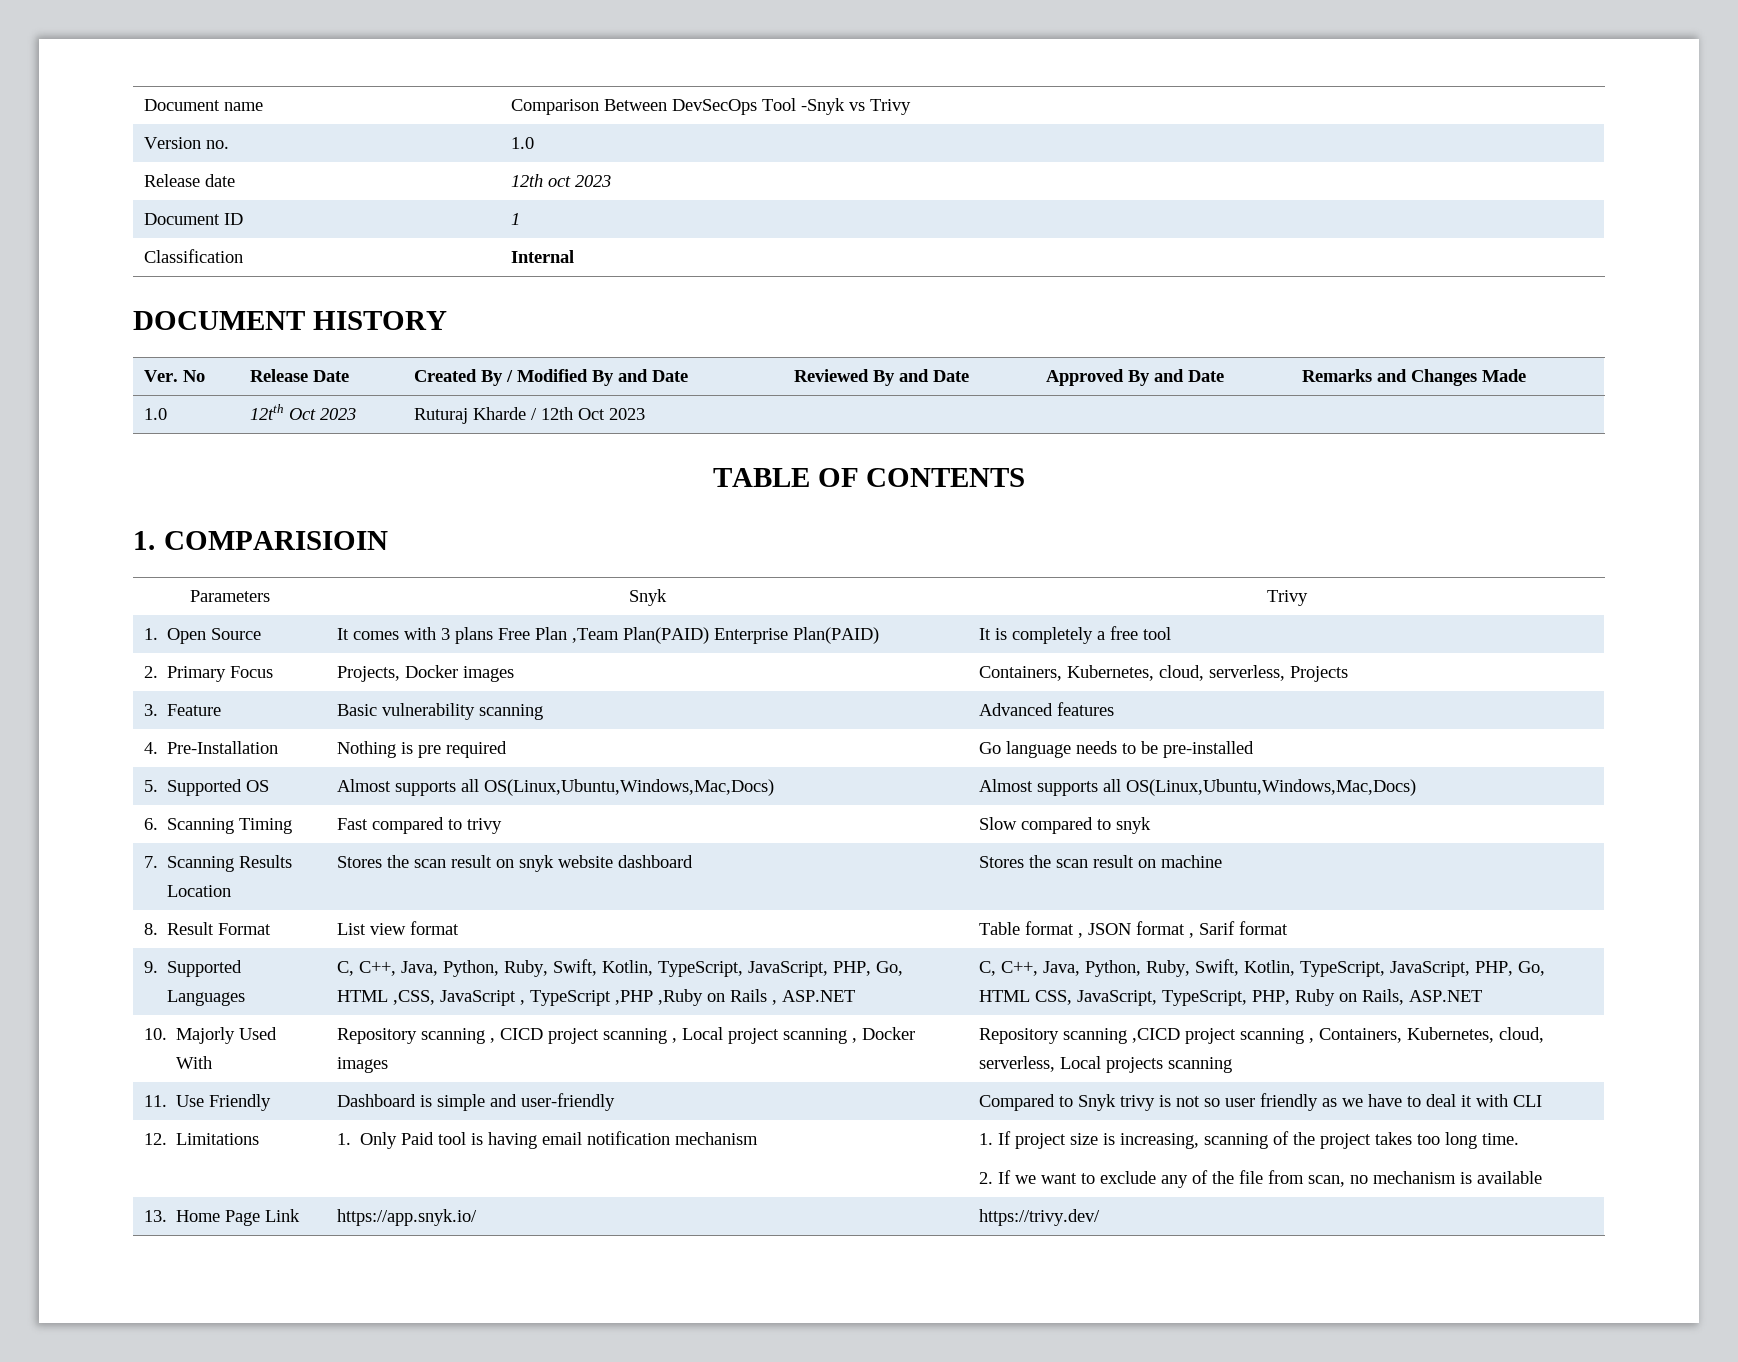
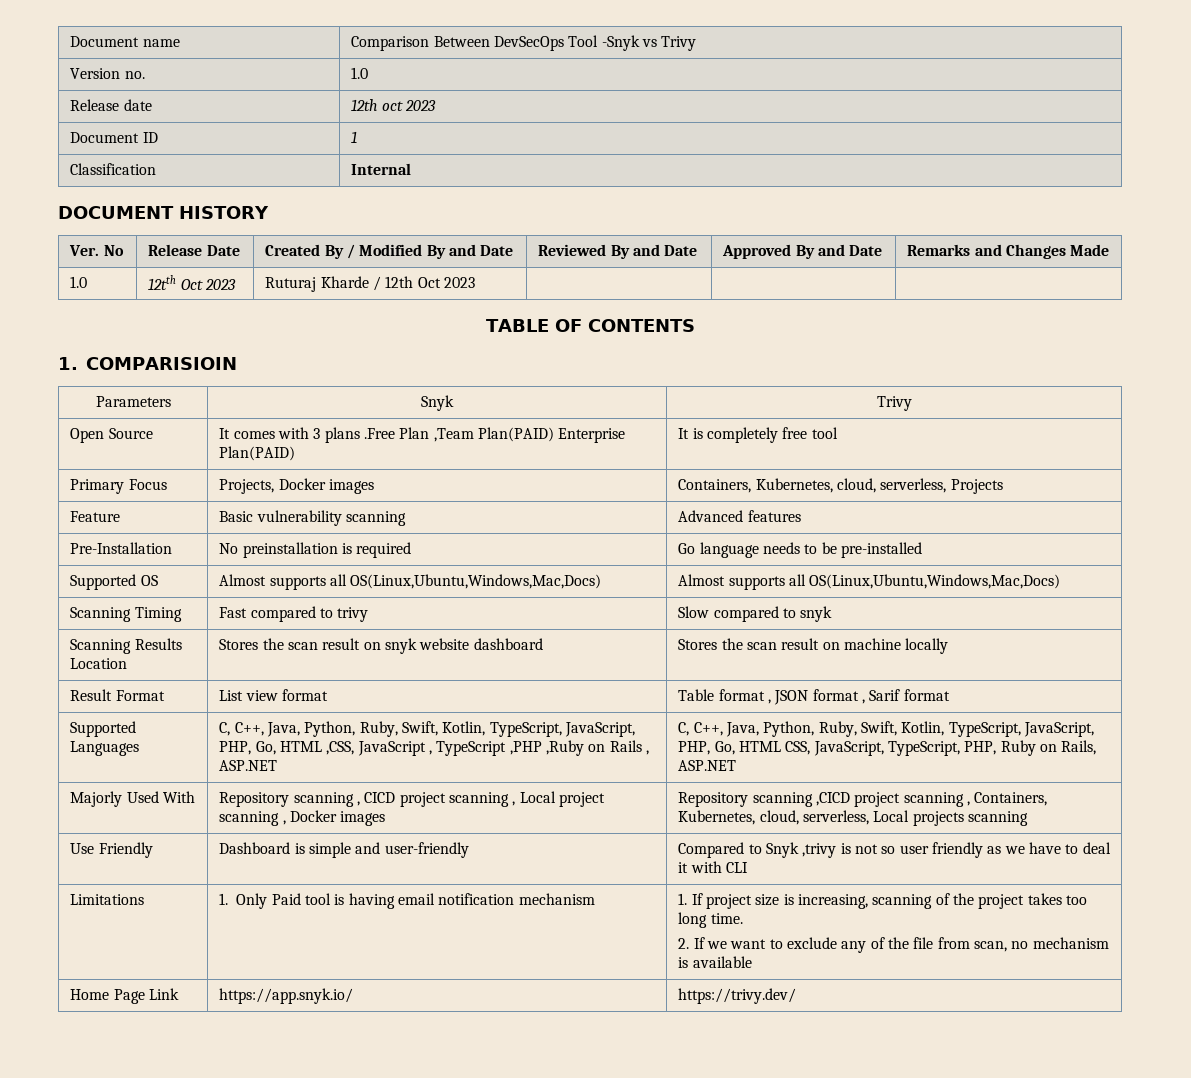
- 1. Open Source | It comes with 3 plans Free Plan ,Team Plan(PAID) Enterprise Plan(PAID) | It is completely a free tool
+ Open Source | It comes with 3 plans .Free Plan ,Team Plan(PAID) Enterprise Plan(PAID) | It is completely free tool
- 2. Primary Focus | Projects, Docker images | Containers, Kubernetes, cloud, serverless, Projects
+ Primary Focus | Projects, Docker images | Containers, Kubernetes, cloud, serverless, Projects
- 3. Feature | Basic vulnerability scanning | Advanced features
+ Feature | Basic vulnerability scanning | Advanced features
- 4. Pre-Installation | Nothing is pre required | Go language needs to be pre-installed
+ Pre-Installation | No preinstallation is required | Go language needs to be pre-installed
- 5. Supported OS | Almost supports all OS(Linux,Ubuntu,Windows,Mac,Docs) | Almost supports all OS(Linux,Ubuntu,Windows,Mac,Docs)
+ Supported OS | Almost supports all OS(Linux,Ubuntu,Windows,Mac,Docs) | Almost supports all OS(Linux,Ubuntu,Windows,Mac,Docs)
- 6. Scanning Timing | Fast compared to trivy | Slow compared to snyk
+ Scanning Timing | Fast compared to trivy | Slow compared to snyk
- 7. Scanning Results Location | Stores the scan result on snyk website dashboard | Stores the scan result on machine
- 8. Result Format | List view format | Table format , JSON format , Sarif format
+ Scanning Results Location | Stores the scan result on snyk website dashboard | Stores the scan result on machine locally
+ Result Format | List view format | Table format , JSON format , Sarif format
- 9. Supported Languages
+ Supported Languages
- 10. Majorly Used With | Repository scanning , CICD project scanning , Local project scanning , Docker images | Repository scanning ,CICD project scanning , Containers, Kubernetes, cloud, serverless, Local projects scanning
+ Majorly Used With | Repository scanning , CICD project scanning , Local project scanning , Docker images | Repository scanning ,CICD project scanning , Containers, Kubernetes, cloud, serverless, Local projects scanning
- 11. Use Friendly | Dashboard is simple and user-friendly | Compared to Snyk trivy is not so user friendly as we have to deal it with CLI
+ Use Friendly | Dashboard is simple and user-friendly | Compared to Snyk ,trivy is not so user friendly as we have to deal it with CLI
- 12. Limitations
+ Limitations
- 13. Home Page Link | https://app.snyk.io/ | https://trivy.dev/
+ Home Page Link | https://app.snyk.io/ | https://trivy.dev/

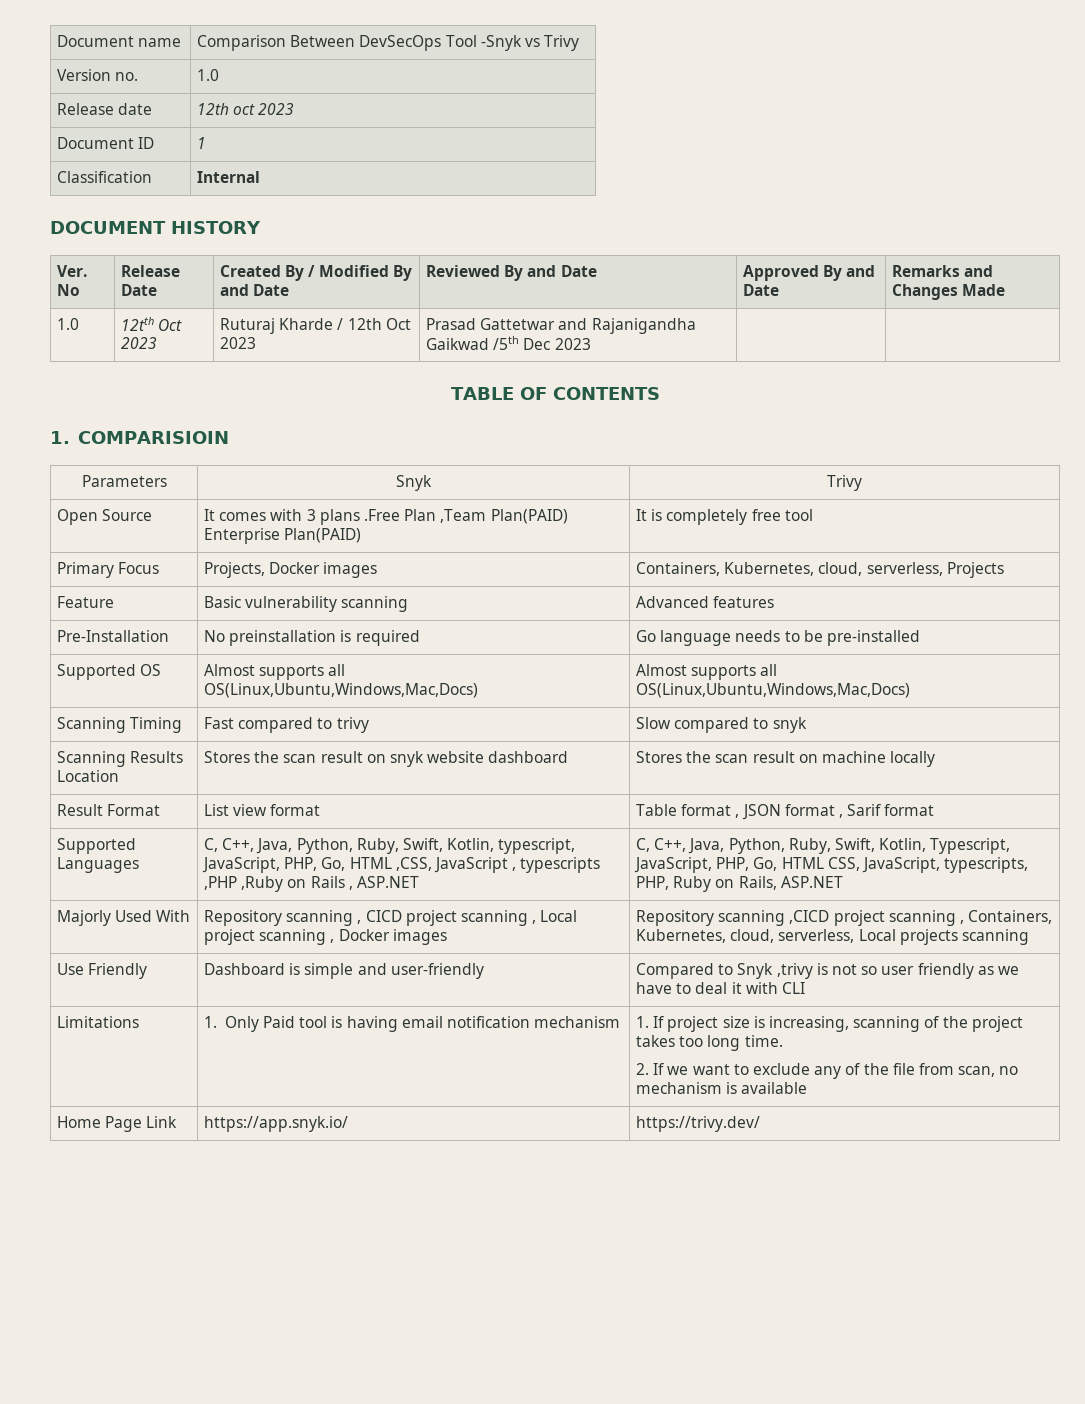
- 1.0 | 12tth Oct 2023 | Ruturaj Kharde / 12th Oct 2023 | | |
+ 1.0 | 12tth Oct 2023 | Ruturaj Kharde / 12th Oct 2023 | Prasad Gattetwar and Rajanigandha Gaikwad /5th Dec 2023 | |
- C, C++, Java, Python, Ruby, Swift, Kotlin, TypeScript, JavaScript, PHP, Go, HTML ,CSS, JavaScript , TypeScript ,PHP ,Ruby on Rails , ASP.NET
+ C, C++, Java, Python, Ruby, Swift, Kotlin, typescript, JavaScript, PHP, Go, HTML ,CSS, JavaScript , typescripts ,PHP ,Ruby on Rails , ASP.NET
- C, C++, Java, Python, Ruby, Swift, Kotlin, TypeScript, JavaScript, PHP, Go, HTML CSS, JavaScript, TypeScript, PHP, Ruby on Rails, ASP.NET
+ C, C++, Java, Python, Ruby, Swift, Kotlin, Typescript, JavaScript, PHP, Go, HTML CSS, JavaScript, typescripts, PHP, Ruby on Rails, ASP.NET

